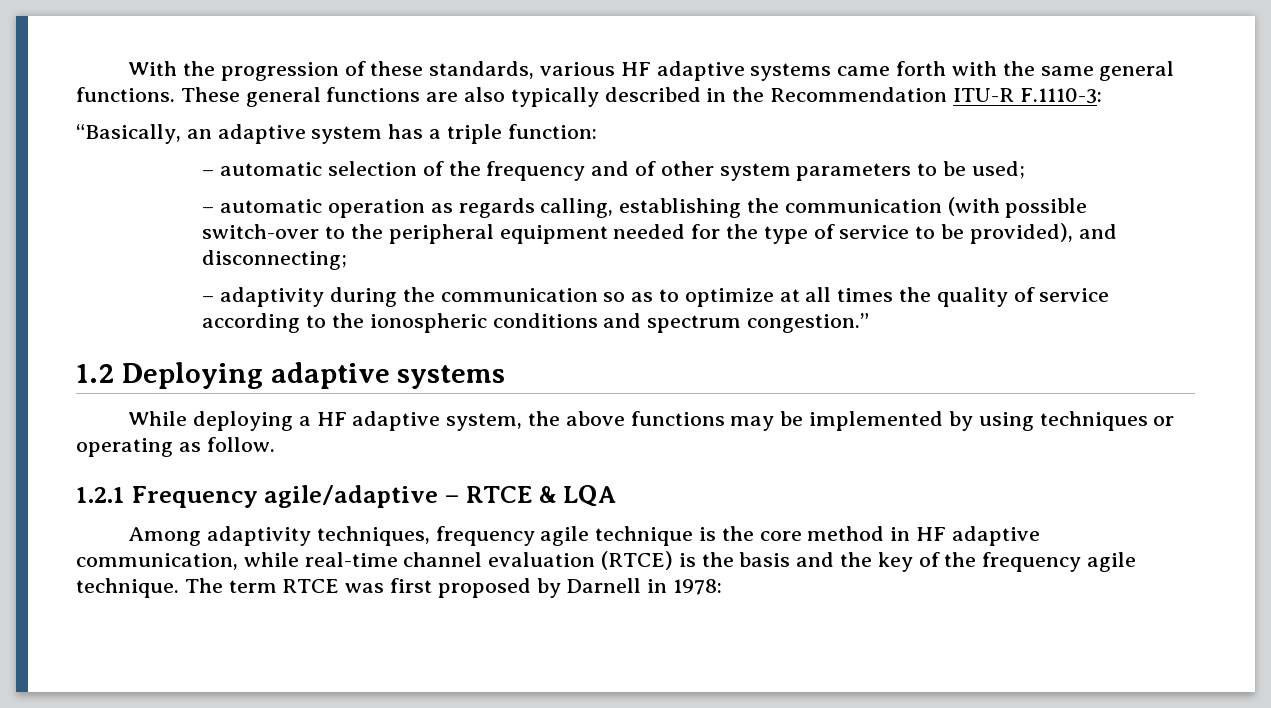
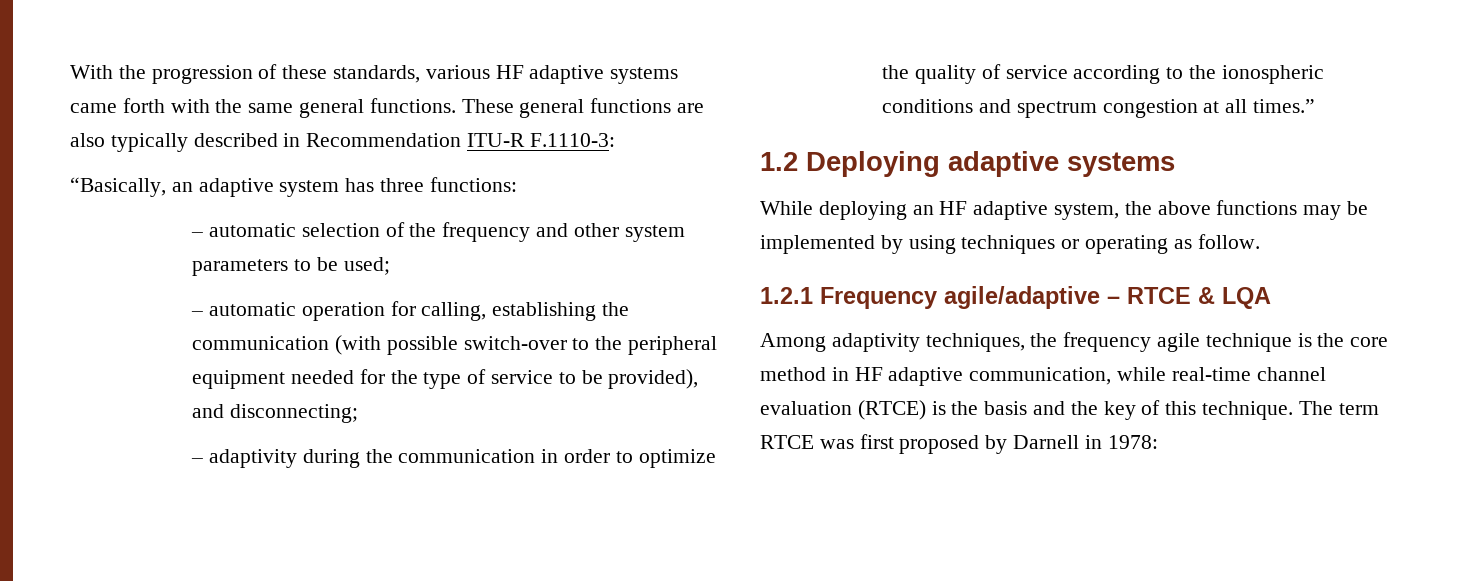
- These general functions are also typically described in the Recommendation ITU-R F.1110-3:
+ These general functions are also typically described in Recommendation ITU-R F.1110-3:
- “Basically, an adaptive system has a triple function:
+ “Basically, an adaptive system has three functions:
- – automatic selection of the frequency and of other system parameters to be used;
+ – automatic selection of the frequency and other system parameters to be used;
- – automatic operation as regards calling, establishing the communication (with possible switch-over to the peripheral equipment needed for the type of service to be provided), and disconnecting;
+ – automatic operation for calling, establishing the communication (with possible switch-over to the peripheral equipment needed for the type of service to be provided), and disconnecting;
- – adaptivity during the communication so as to optimize at all times the quality of service according to the ionospheric conditions and spectrum congestion.”
+ – adaptivity during the communication in order to optimize the quality of service according to the ionospheric conditions and spectrum congestion at all times.”
- While deploying a HF adaptive system, the above functions may be implemented by using techniques or operating as follow.
+ While deploying an HF adaptive system, the above functions may be implemented by using techniques or operating as follow.
- Among adaptivity techniques, frequency agile technique is the core method in HF adaptive communication, while real-time channel evaluation (RTCE) is the basis and the key of the frequency agile technique.
+ Among adaptivity techniques, the frequency agile technique is the core method in HF adaptive communication, while real-time channel evaluation (RTCE) is the basis and the key of this technique.

